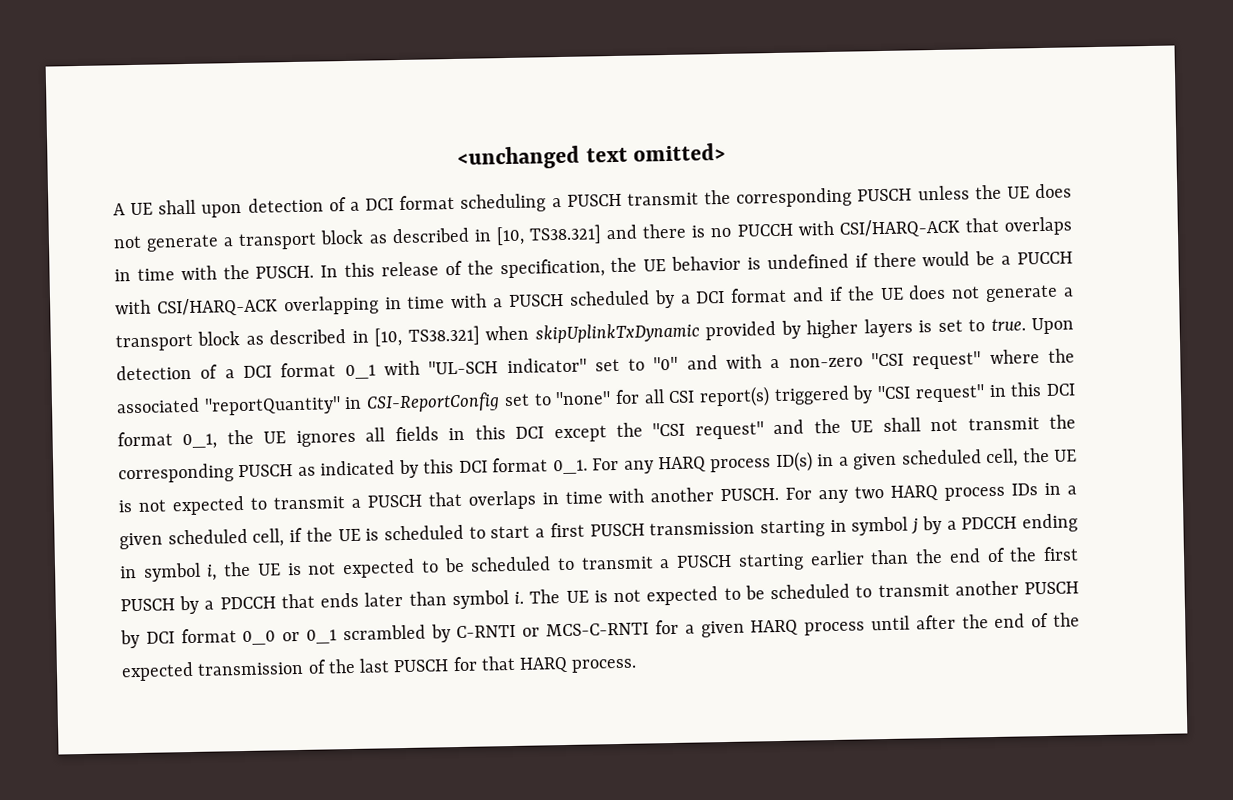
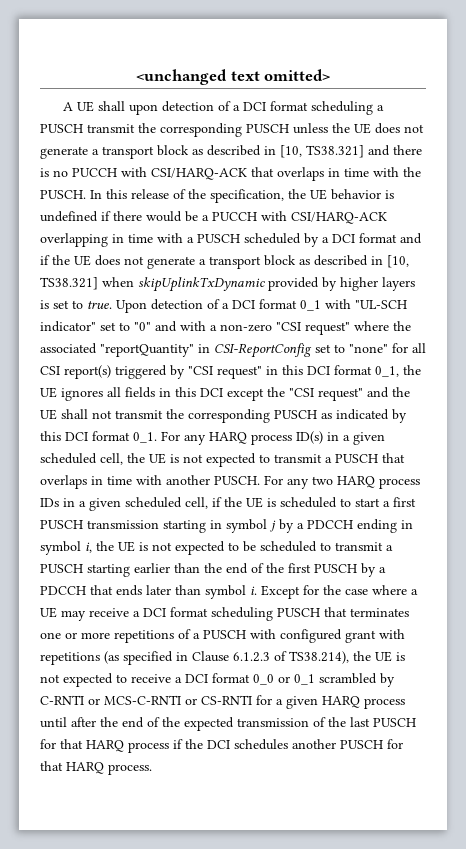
- The UE is not expected to be scheduled to transmit another PUSCH by DCI format 0_0 or 0_1 scrambled by C-RNTI or MCS-C-RNTI for a given HARQ process until after the end of the expected transmission of the last PUSCH for that HARQ process.
+ Except for the case where a UE may receive a DCI format scheduling PUSCH that terminates one or more repetitions of a PUSCH with configured grant with repetitions (as specified in Clause 6.1.2.3 of TS38.214), the UE is not expected to receive a DCI format 0_0 or 0_1 scrambled by C-RNTI or MCS-C-RNTI or CS-RNTI for a given HARQ process until after the end of the expected transmission of the last PUSCH for that HARQ process if the DCI schedules another PUSCH for that HARQ process.

